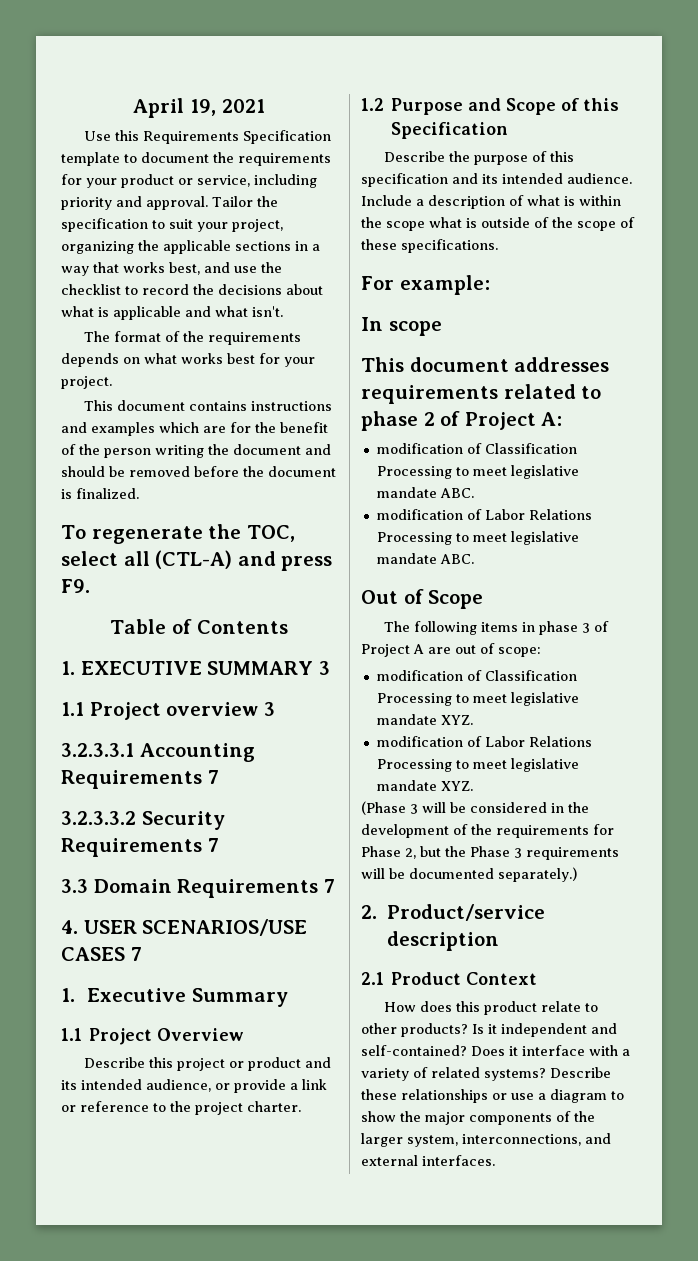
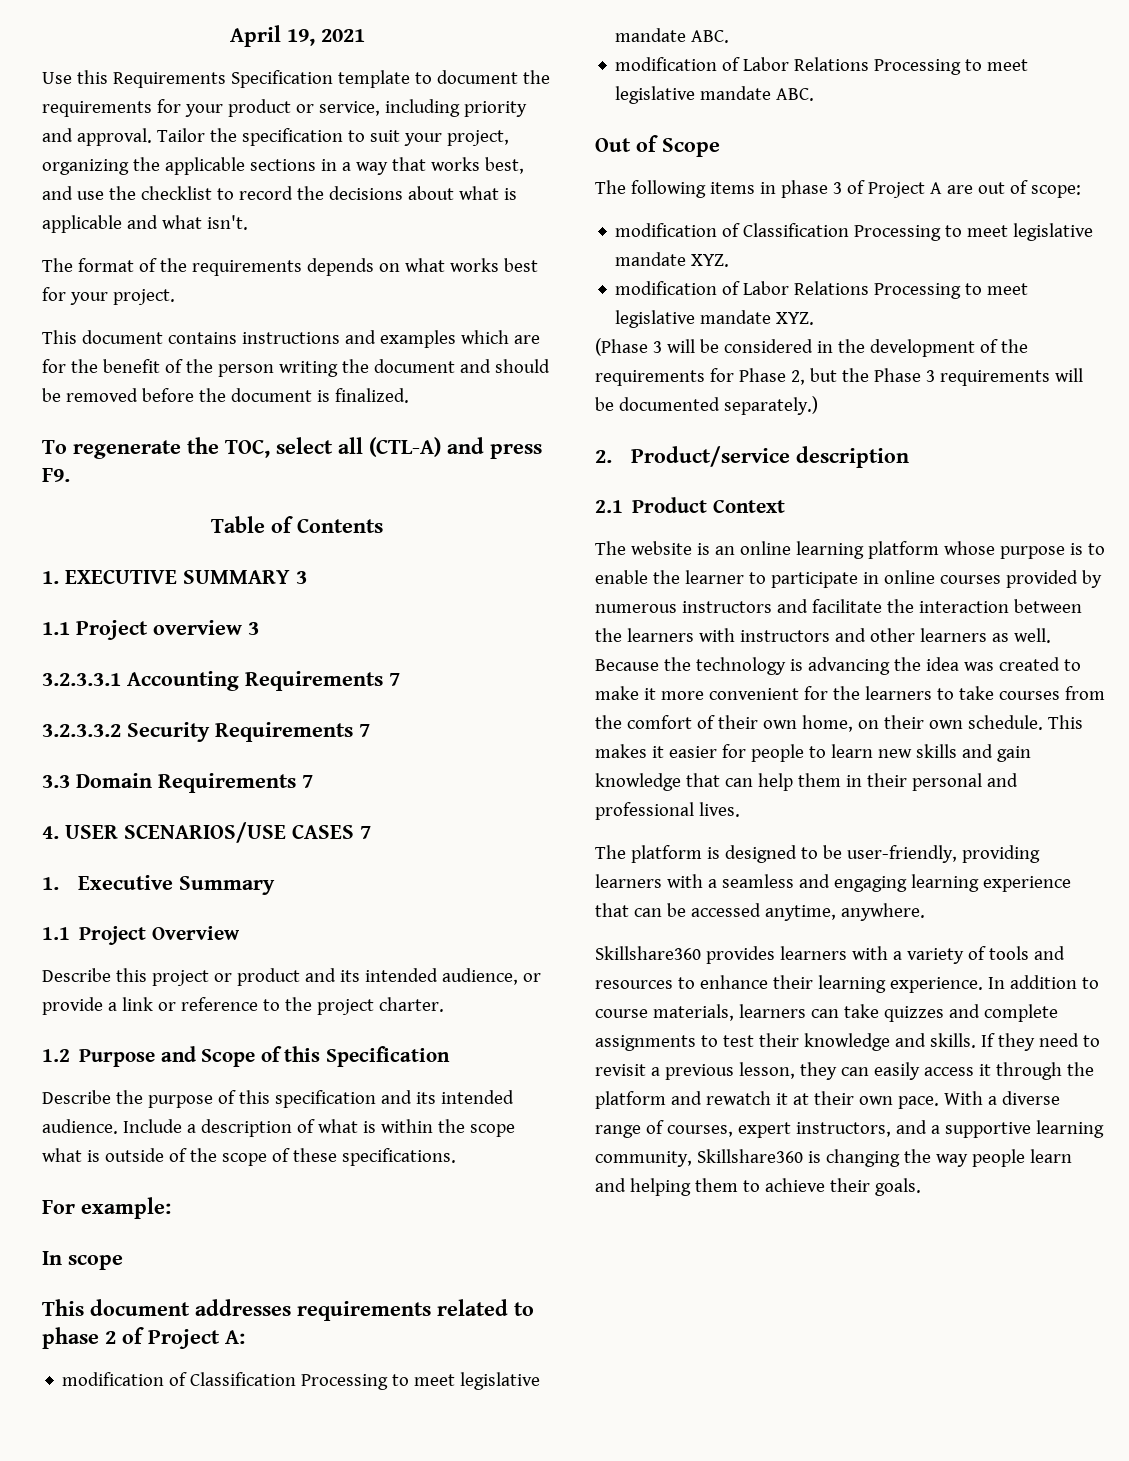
- How does this product relate to other products? Is it independent and self-contained? Does it interface with a variety of related systems? Describe these relationships or use a diagram to show the major components of the larger system, interconnections, and external interfaces.
+ The website is an online learning platform whose purpose is to enable the learner to participate in online courses provided by numerous instructors and facilitate the interaction between the learners with instructors and other learners as well. Because the technology is advancing the idea was created to make it more convenient for the learners to take courses from the comfort of their own home, on their own schedule. This makes it easier for people to learn new skills and gain knowledge that can help them in their personal and professional lives.
+ The platform is designed to be user-friendly, providing learners with a seamless and engaging learning experience that can be accessed anytime, anywhere.
+ Skillshare360 provides learners with a variety of tools and resources to enhance their learning experience. In addition to course materials, learners can take quizzes and complete assignments to test their knowledge and skills. If they need to revisit a previous lesson, they can easily access it through the platform and rewatch it at their own pace. With a diverse range of courses, expert instructors, and a supportive learning community, Skillshare360 is changing the way people learn and helping them to achieve their goals.

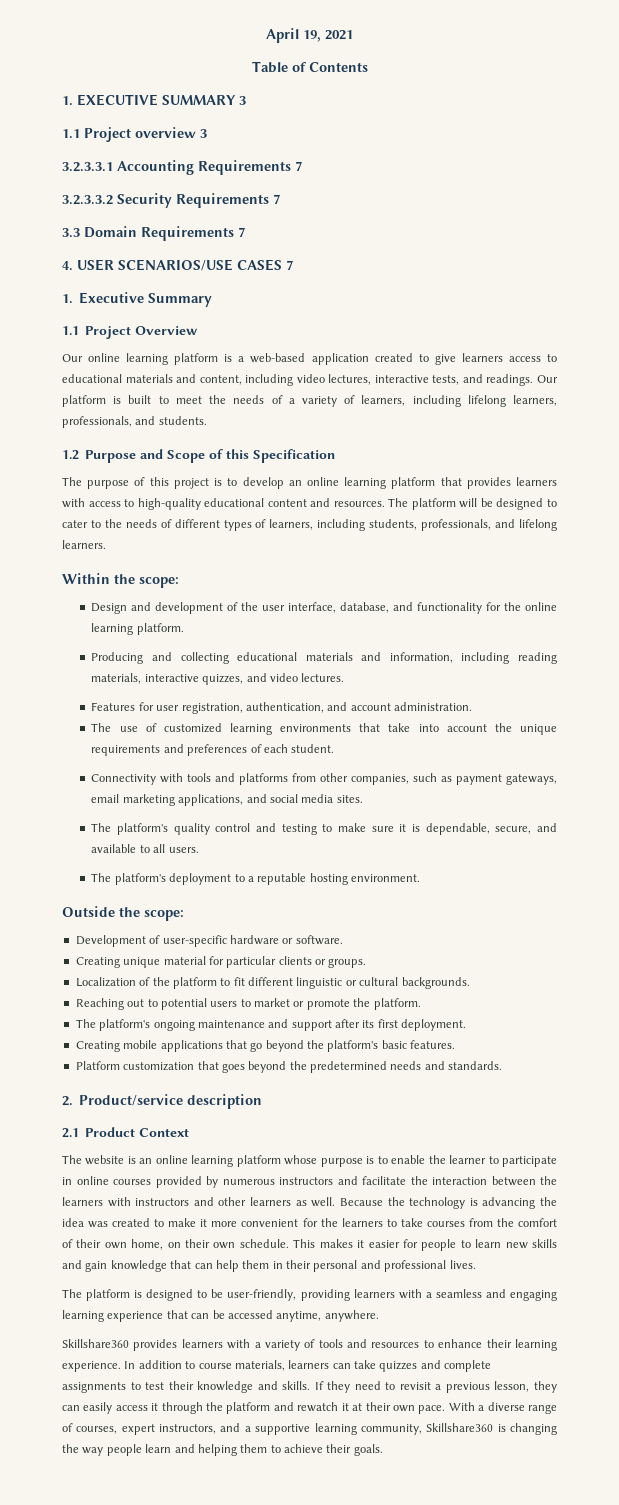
- Use this Requirements Specification template to document the requirements for your product or service, including priority and approval. Tailor the specification to suit your project, organizing the applicable sections in a way that works best, and use the checklist to record the decisions about what is applicable and what isn't.
- The format of the requirements depends on what works best for your project.
- This document contains instructions and examples which are for the benefit of the person writing the document and should be removed before the document is finalized.
- To regenerate the TOC, select all (CTL-A) and press F9.
- Describe this project or product and its intended audience, or provide a link or reference to the project charter.
+ Our online learning platform is a web-based application created to give learners access to educational materials and content, including video lectures, interactive tests, and readings. Our platform is built to meet the needs of a variety of learners, including lifelong learners, professionals, and students.
- Describe the purpose of this specification and its intended audience. Include a description of what is within the scope what is outside of the scope of these specifications.
- For example:
- In scope
- This document addresses requirements related to phase 2 of Project A:
- modification of Classification Processing to meet legislative mandate ABC.
- modification of Labor Relations Processing to meet legislative mandate ABC.
- Out of Scope
- The following items in phase 3 of Project A are out of scope:
- modification of Classification Processing to meet legislative mandate XYZ.
- modification of Labor Relations Processing to meet legislative mandate XYZ.
- (Phase 3 will be considered in the development of the requirements for Phase 2, but the Phase 3 requirements will be documented separately.)
+ The purpose of this project is to develop an online learning platform that provides learners with access to high-quality educational content and resources. The platform will be designed to cater to the needs of different types of learners, including students, professionals, and lifelong learners.
+ Within the scope:
+ Design and development of the user interface, database, and functionality for the online learning platform.
+ Producing and collecting educational materials and information, including reading materials, interactive quizzes, and video lectures.
+ Features for user registration, authentication, and account administration.
+ The use of customized learning environments that take into account the unique requirements and preferences of each student.
+ Connectivity with tools and platforms from other companies, such as payment gateways, email marketing applications, and social media sites.
+ The platform's quality control and testing to make sure it is dependable, secure, and available to all users.
+ The platform's deployment to a reputable hosting environment.
+ Outside the scope:
+ Development of user-specific hardware or software.
+ Creating unique material for particular clients or groups.
+ Localization of the platform to fit different linguistic or cultural backgrounds.
+ Reaching out to potential users to market or promote the platform.
+ The platform's ongoing maintenance and support after its first deployment.
+ Creating mobile applications that go beyond the platform's basic features.
+ Platform customization that goes beyond the predetermined needs and standards.

